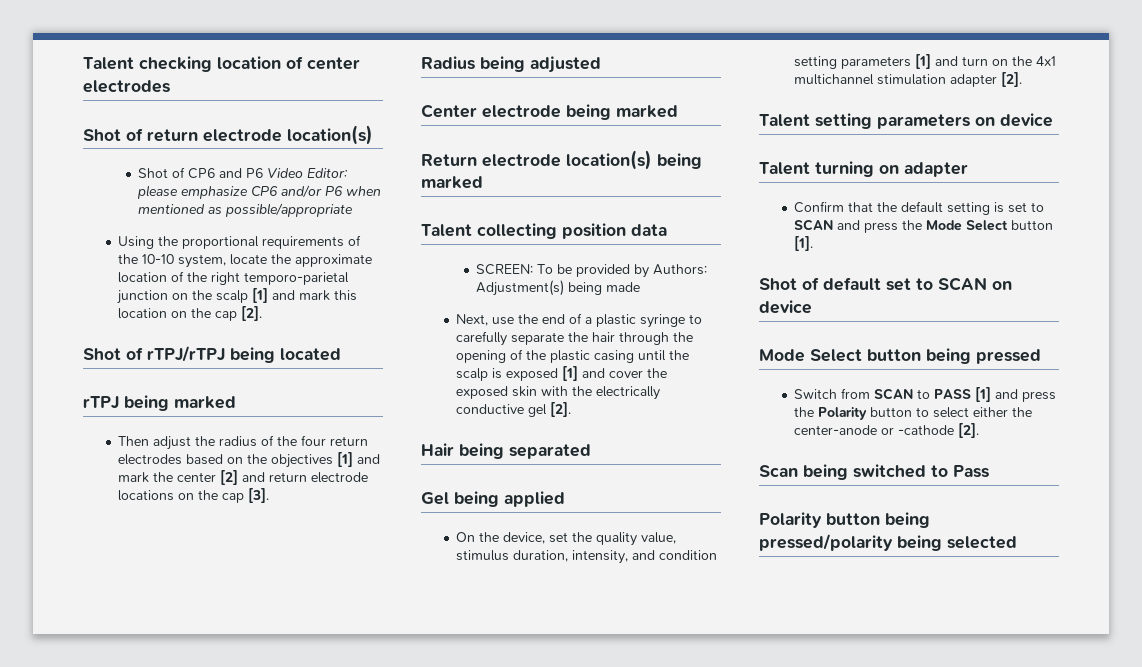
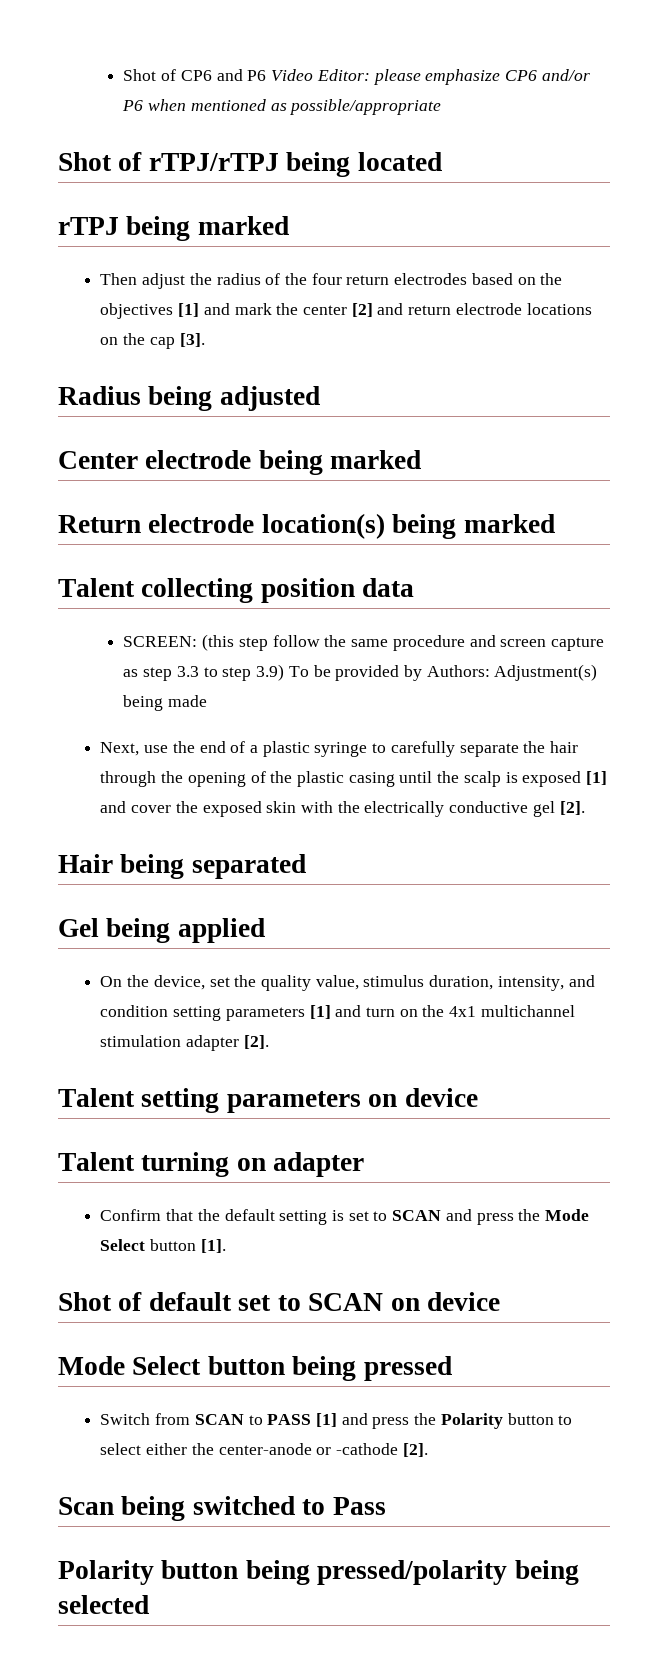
- Talent checking location of center electrodes
- Shot of return electrode location(s)
- Using the proportional requirements of the 10-10 system, locate the approximate location of the right temporo-parietal junction on the scalp [1] and mark this location on the cap [2].
- SCREEN: To be provided by Authors: Adjustment(s) being made
+ SCREEN: (this step follow the same procedure and screen capture as step 3.3 to step 3.9) To be provided by Authors: Adjustment(s) being made

